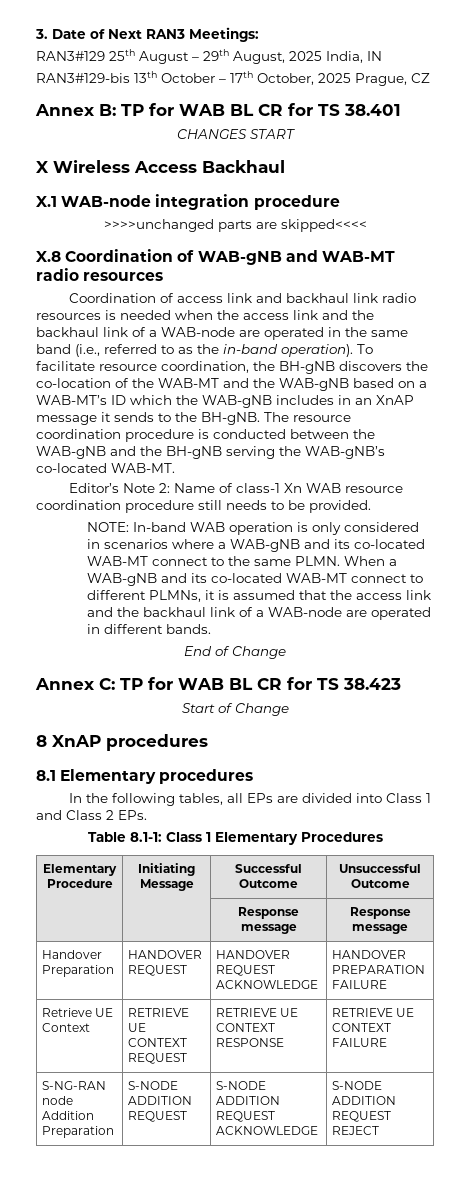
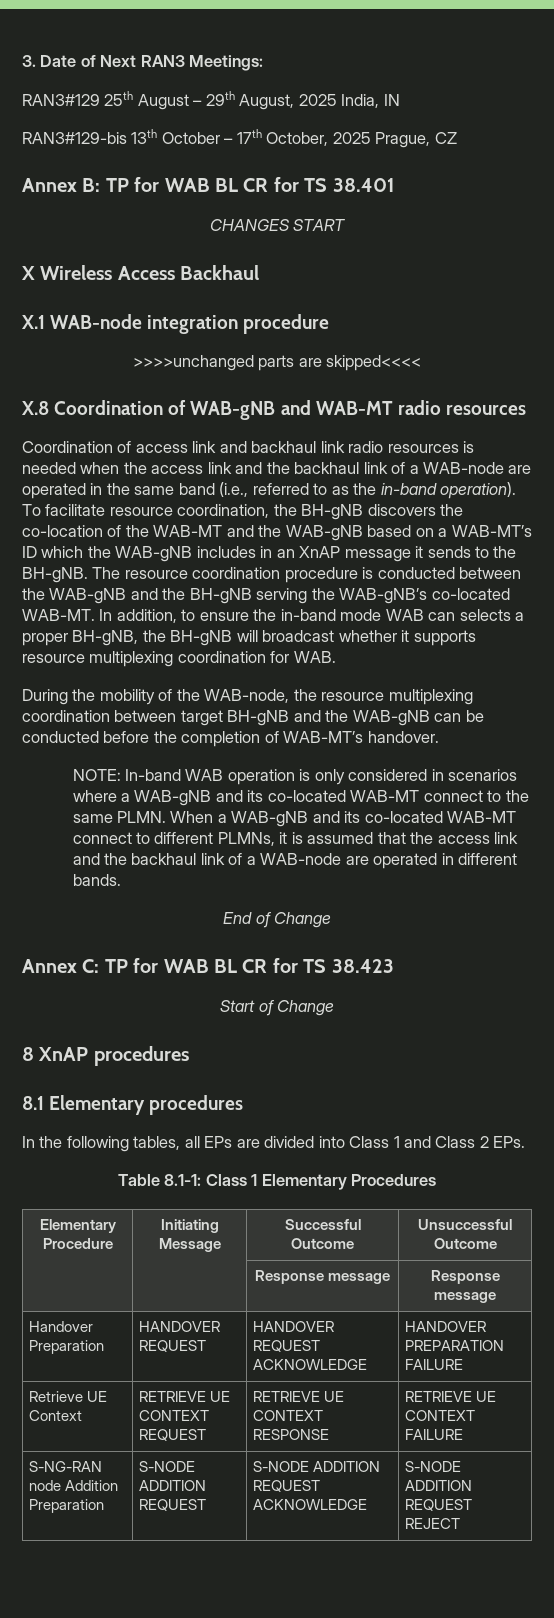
- The resource coordination procedure is conducted between the WAB-gNB and the BH-gNB serving the WAB-gNB’s co-located WAB-MT.
- Editor’s Note 2: Name of class-1 Xn WAB resource coordination procedure still needs to be provided.
+ The resource coordination procedure is conducted between the WAB-gNB and the BH-gNB serving the WAB-gNB’s co-located WAB-MT. In addition, to ensure the in-band mode WAB can selects a proper BH-gNB, the BH-gNB will broadcast whether it supports resource multiplexing coordination for WAB.
+ During the mobility of the WAB-node, the resource multiplexing coordination between target BH-gNB and the WAB-gNB can be conducted before the completion of WAB-MT’s handover.

